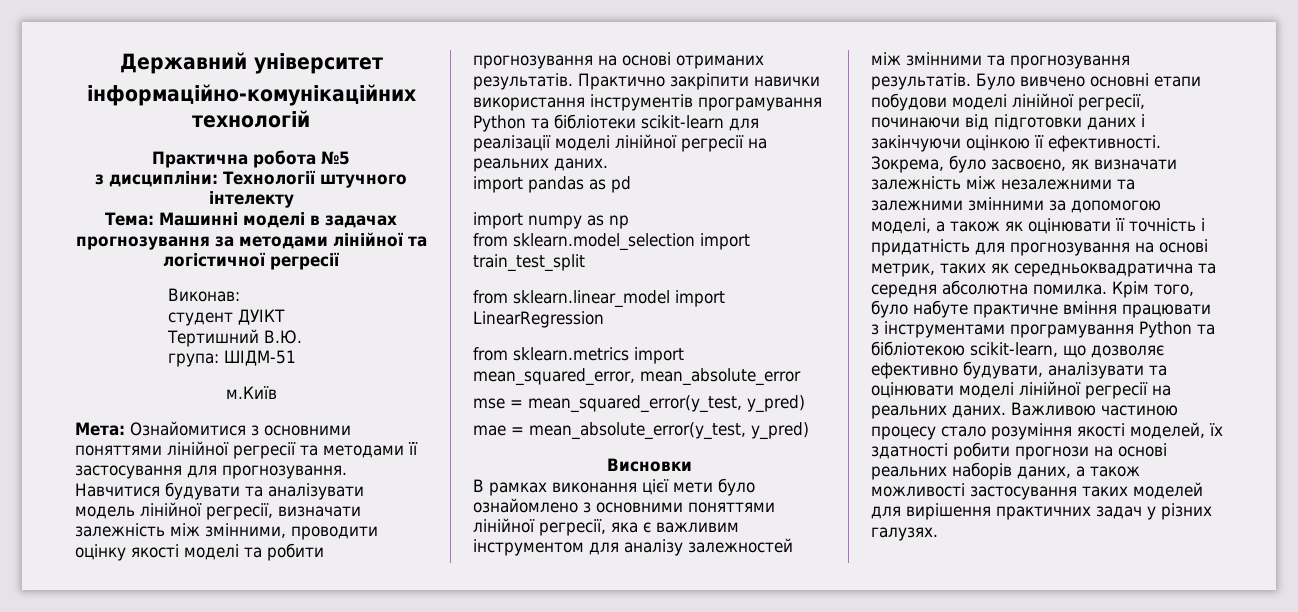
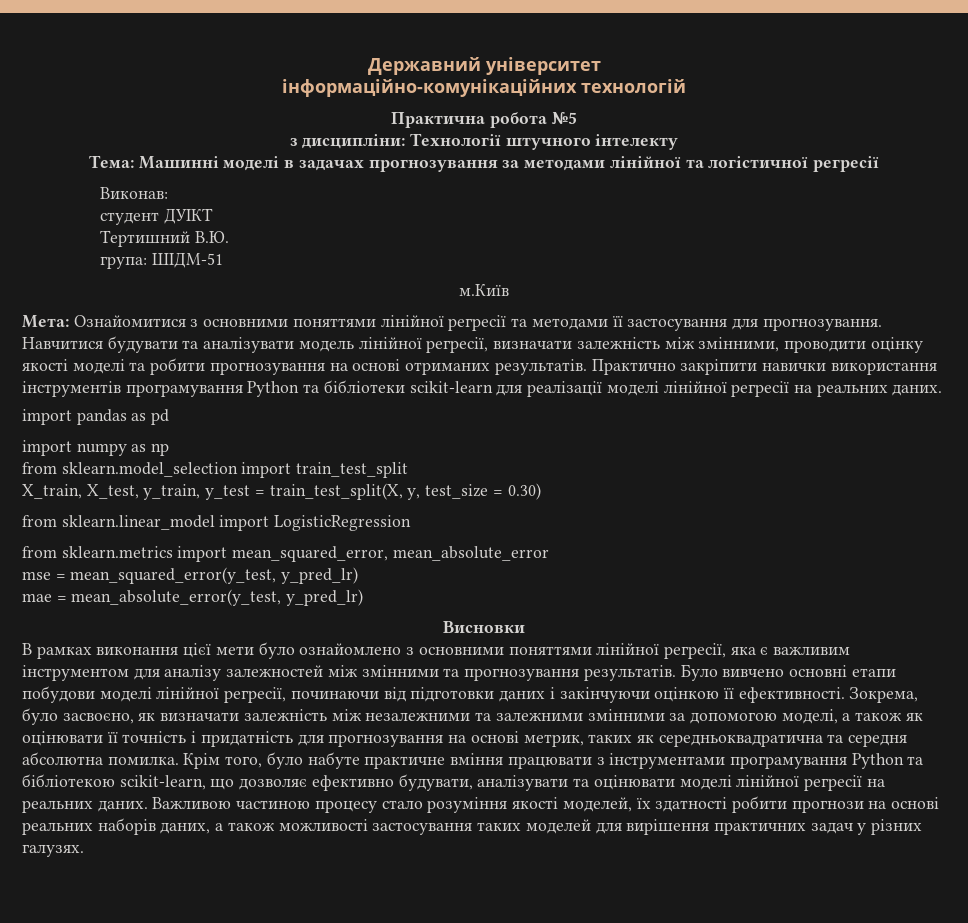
+ X_train, X_test, y_train, y_test = train_test_split(X, y, test_size = 0.30)
- from sklearn.linear_model import LinearRegression
+ from sklearn.linear_model import LogisticRegression
- mse = mean_squared_error(y_test, y_pred)
+ mse = mean_squared_error(y_test, y_pred_lr)
- mae = mean_absolute_error(y_test, y_pred)
+ mae = mean_absolute_error(y_test, y_pred_lr)

